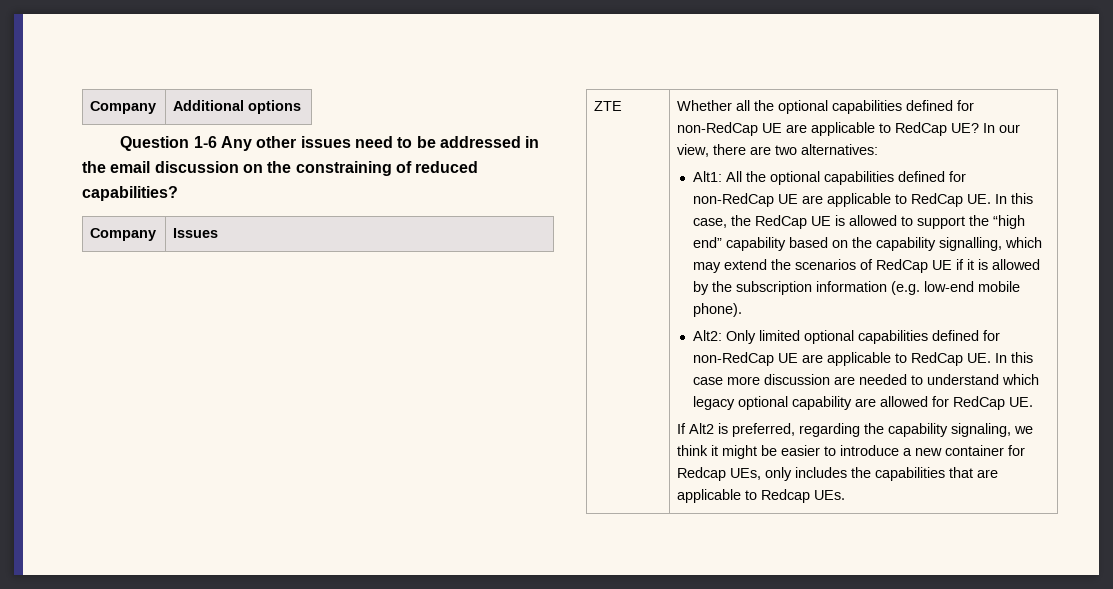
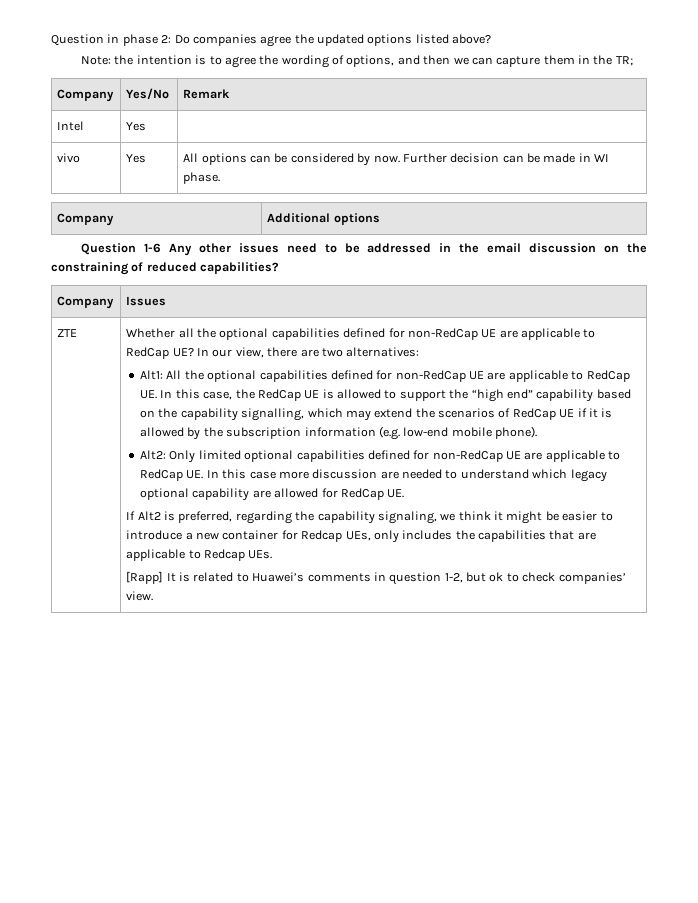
+ Question in phase 2: Do companies agree the updated options listed above?
+ Note: the intention is to agree the wording of options, and then we can capture them in the TR;
+ Company | Yes/No | Remark
+ Intel | Yes |
+ vivo | Yes | All options can be considered by now. Further decision can be made in WI phase.
+ [Rapp] It is related to Huawei’s comments in question 1-2, but ok to check companies’ view.

